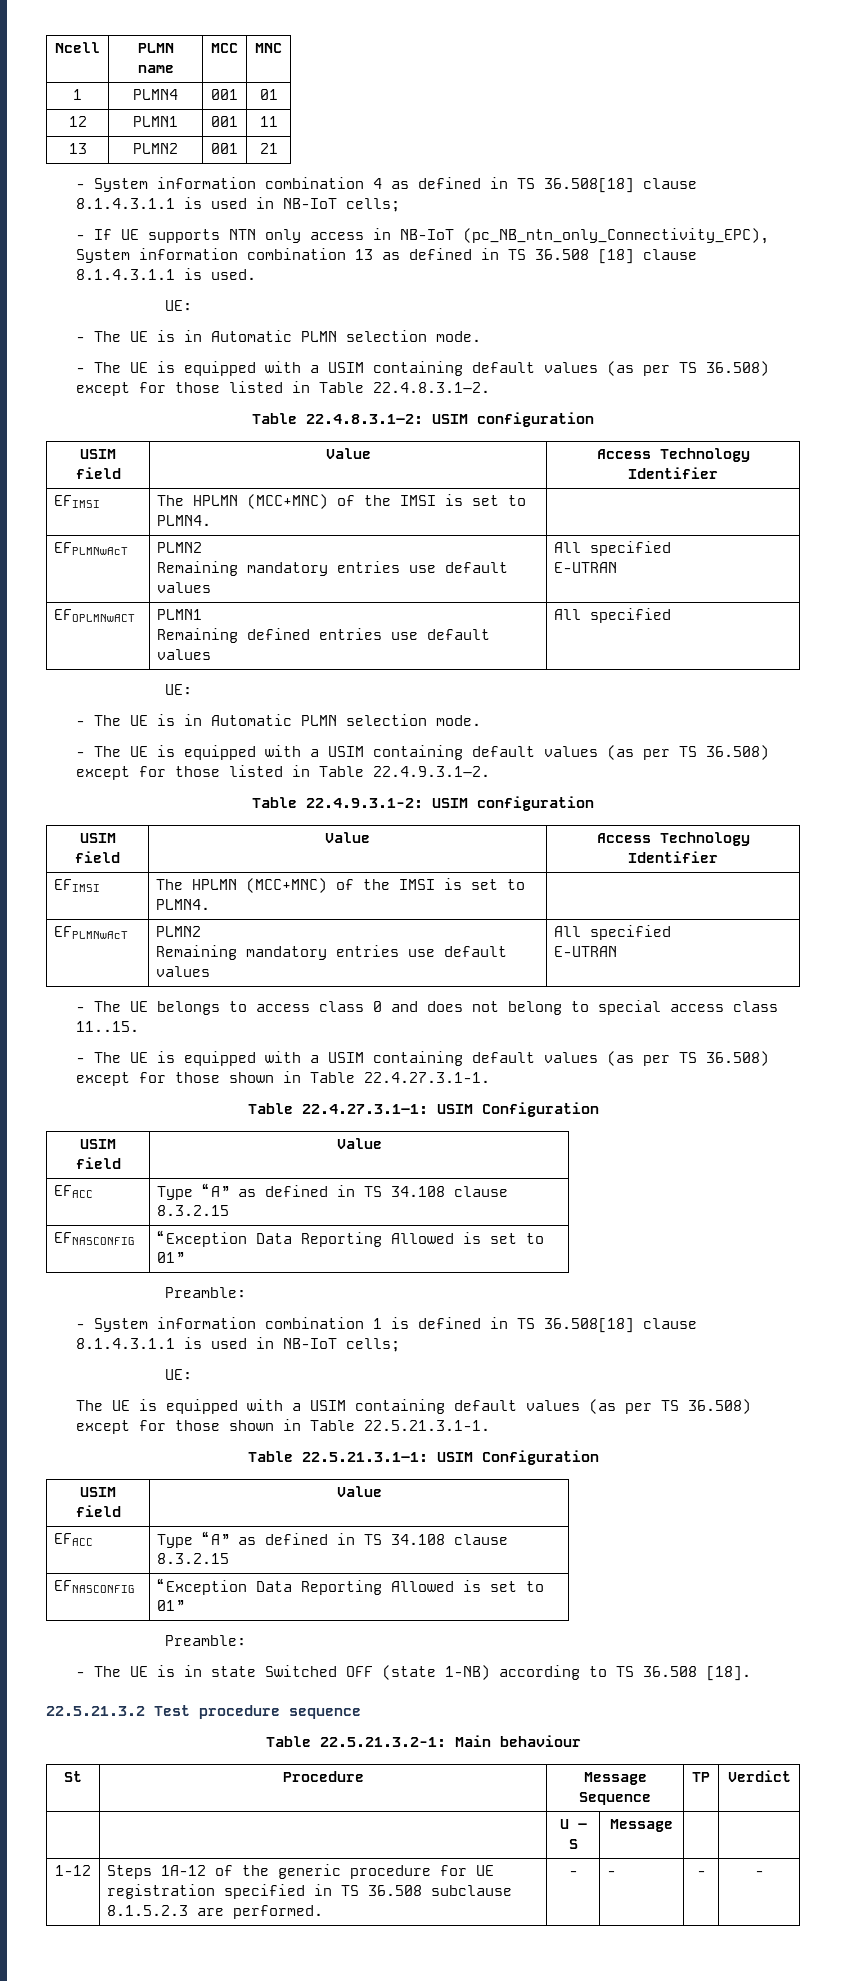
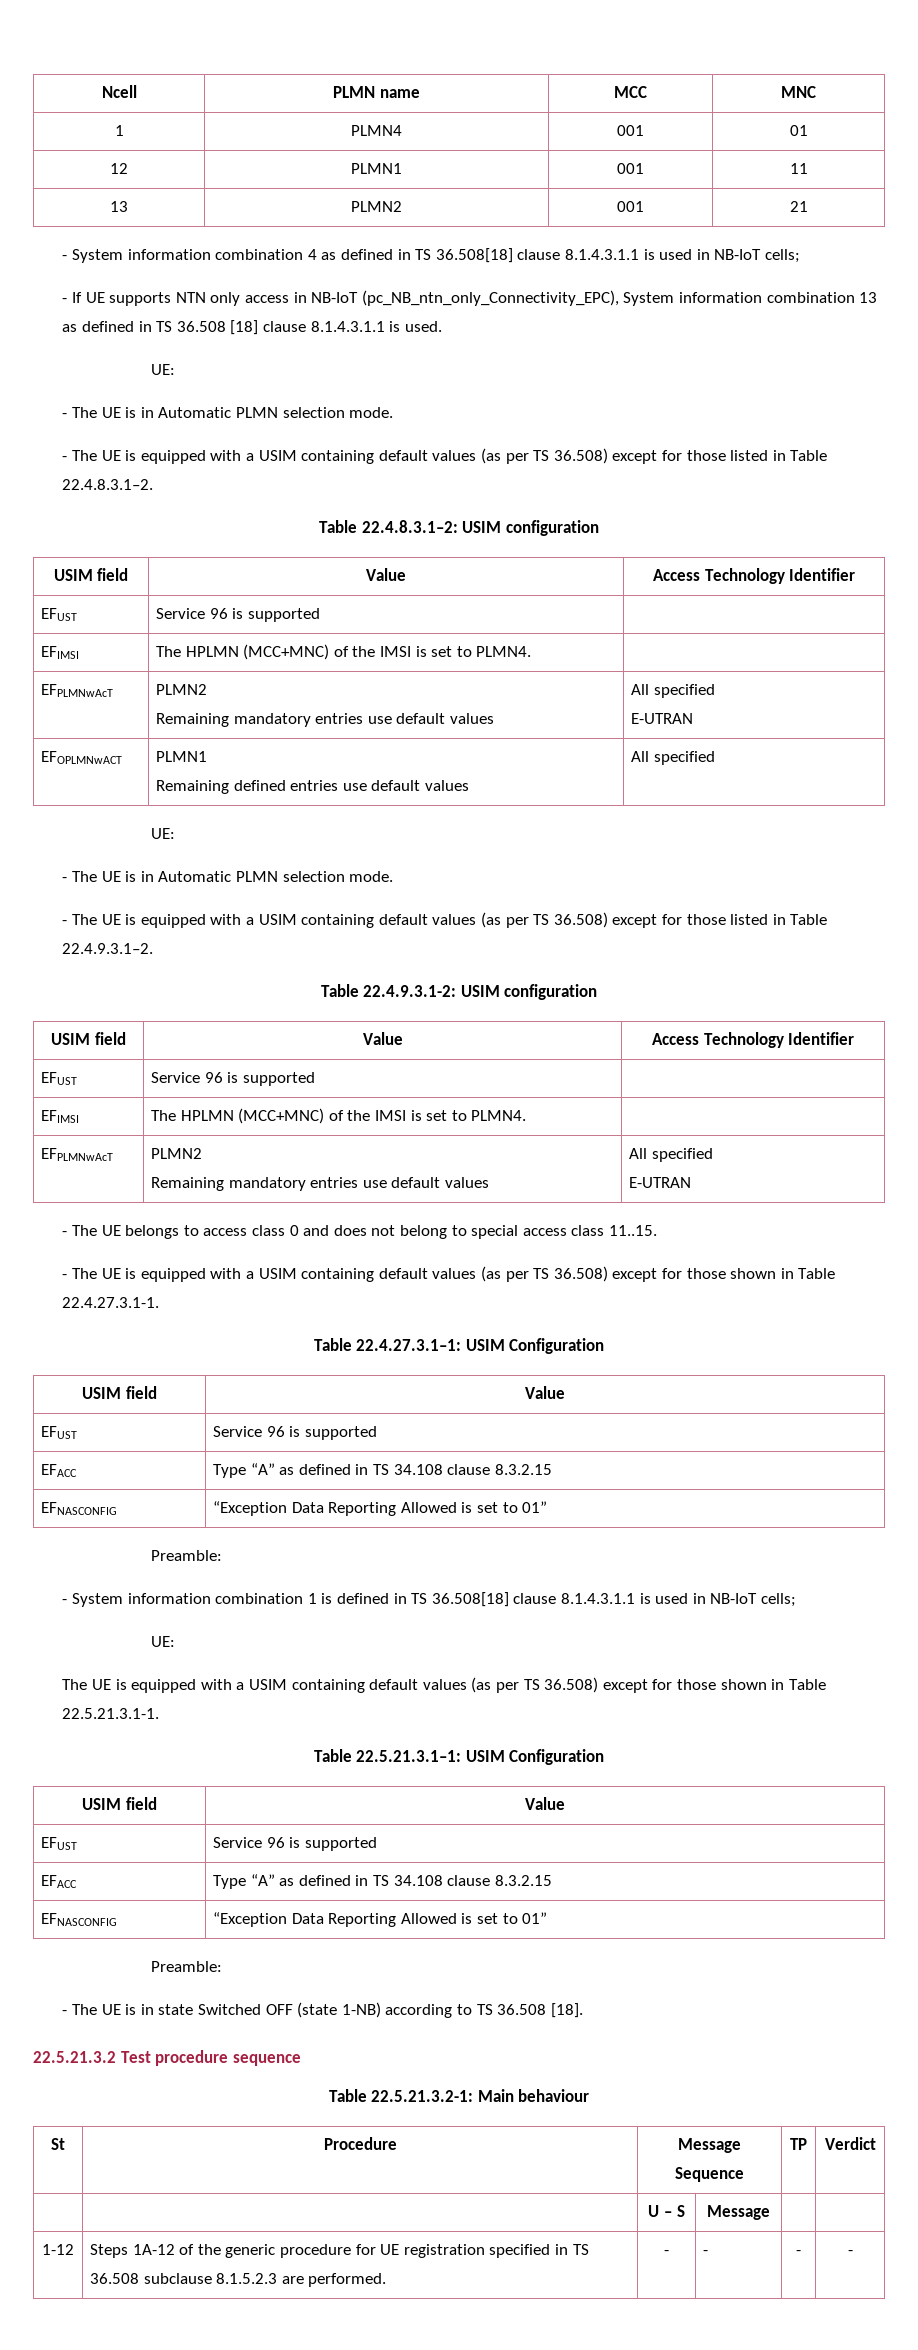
  Table 22.4.8.3.1–2: USIM configuration
  USIM field | Value | Access Technology Identifier
+ EFUST | Service 96 is supported |
  Table 22.4.9.3.1-2: USIM configuration
  USIM field | Value | Access Technology Identifier
+ EFUST | Service 96 is supported |
  Table 22.4.27.3.1–1: USIM Configuration
  USIM field | Value
+ EFUST | Service 96 is supported
  Table 22.5.21.3.1–1: USIM Configuration
  USIM field | Value
+ EFUST | Service 96 is supported

